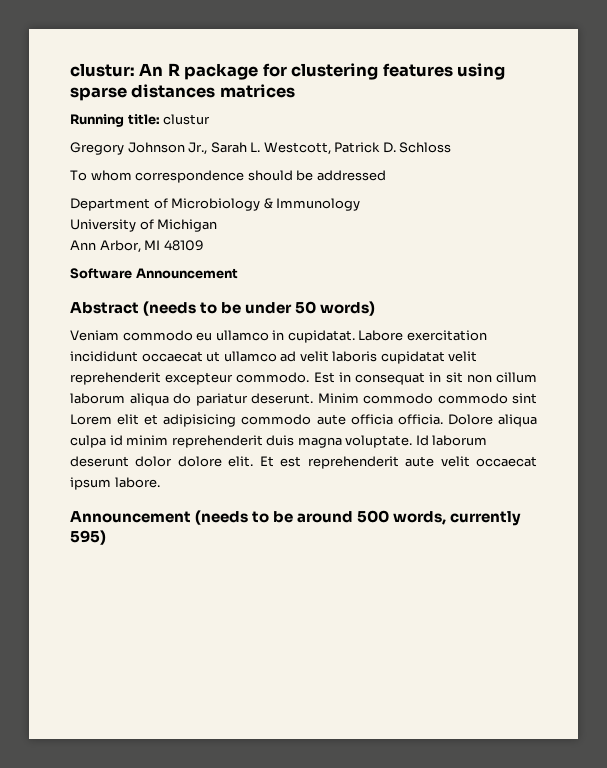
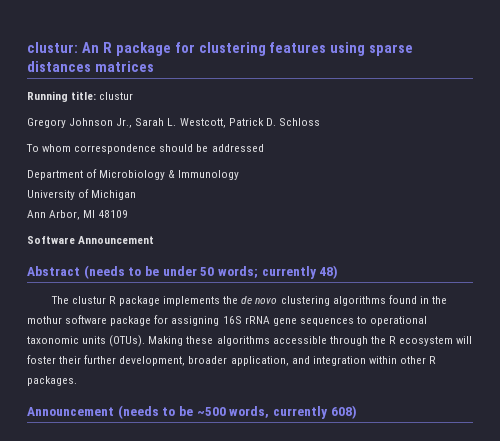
- Abstract (needs to be under 50 words)
- Veniam commodo eu ullamco in cupidatat. Labore exercitation incididunt occaecat ut ullamco ad velit laboris cupidatat velit reprehenderit excepteur commodo. Est in consequat in sit non cillum laborum aliqua do pariatur deserunt. Minim commodo commodo sint Lorem elit et adipisicing commodo aute officia officia. Dolore aliqua culpa id minim reprehenderit duis magna voluptate. Id laborum deserunt dolor dolore elit. Et est reprehenderit aute velit occaecat ipsum labore.
+ Abstract (needs to be under 50 words; currently 48)
+ The clustur R package implements the de novo clustering algorithms found in the mothur software package for assigning 16S rRNA gene sequences to operational taxonomic units (OTUs). Making these algorithms accessible through the R ecosystem will foster their further development, broader application, and integration within other R packages.
- Announcement (needs to be around 500 words, currently 595)
+ Announcement (needs to be ~500 words, currently 608)

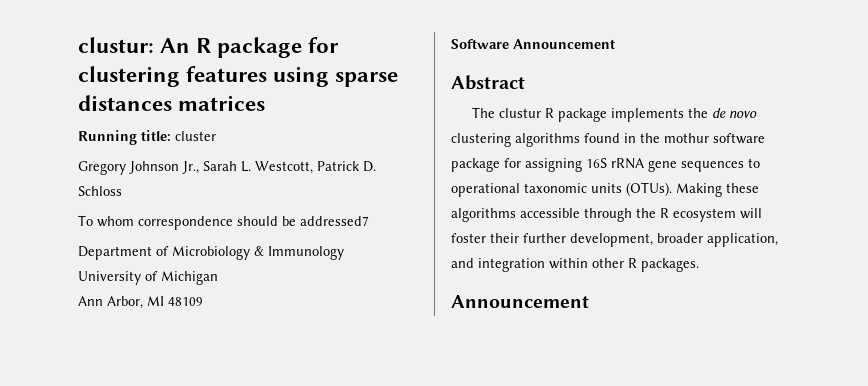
- Running title: clustur
+ Running title: cluster
- To whom correspondence should be addressed
+ To whom correspondence should be addressed7
- Abstract (needs to be under 50 words; currently 48)
+ Abstract
  Making these algorithms accessible through the R ecosystem will foster their further development, broader application, and integration within other R packages.
- Announcement (needs to be ~500 words, currently 608)
+ Announcement

